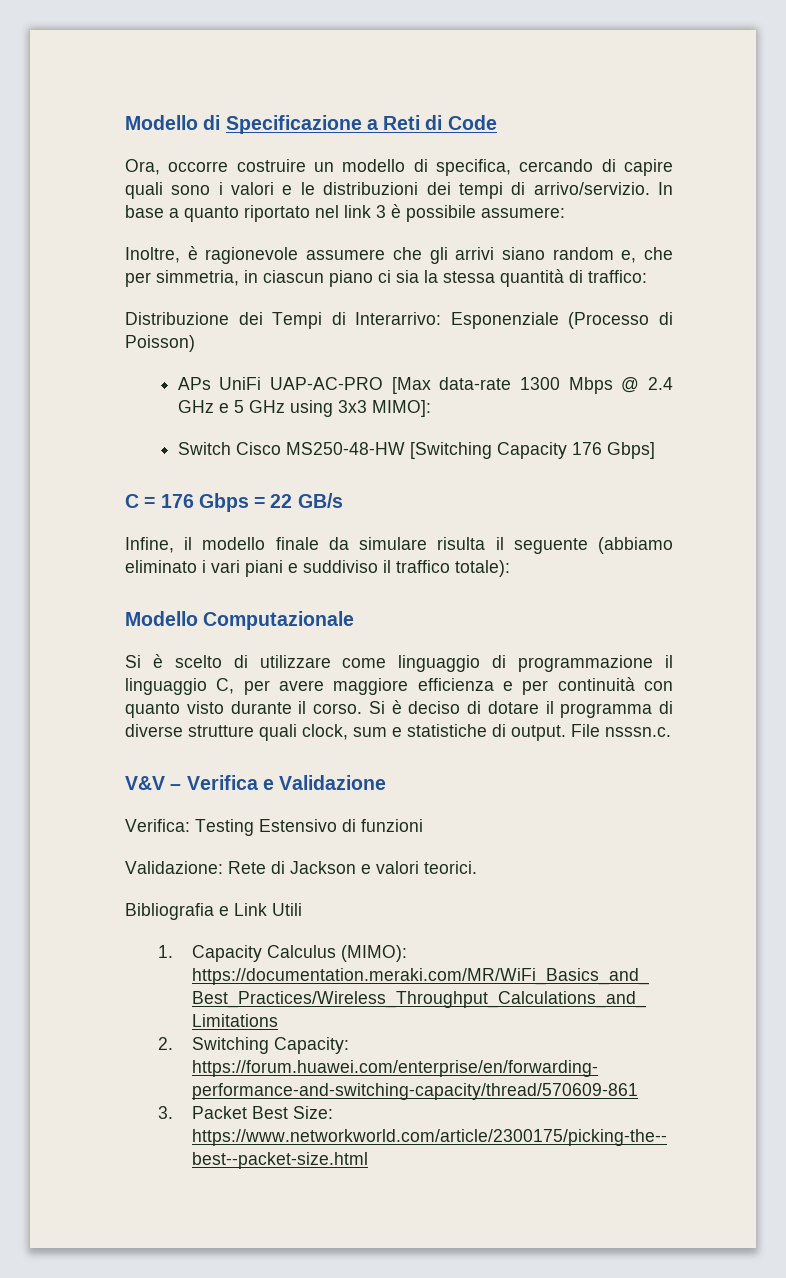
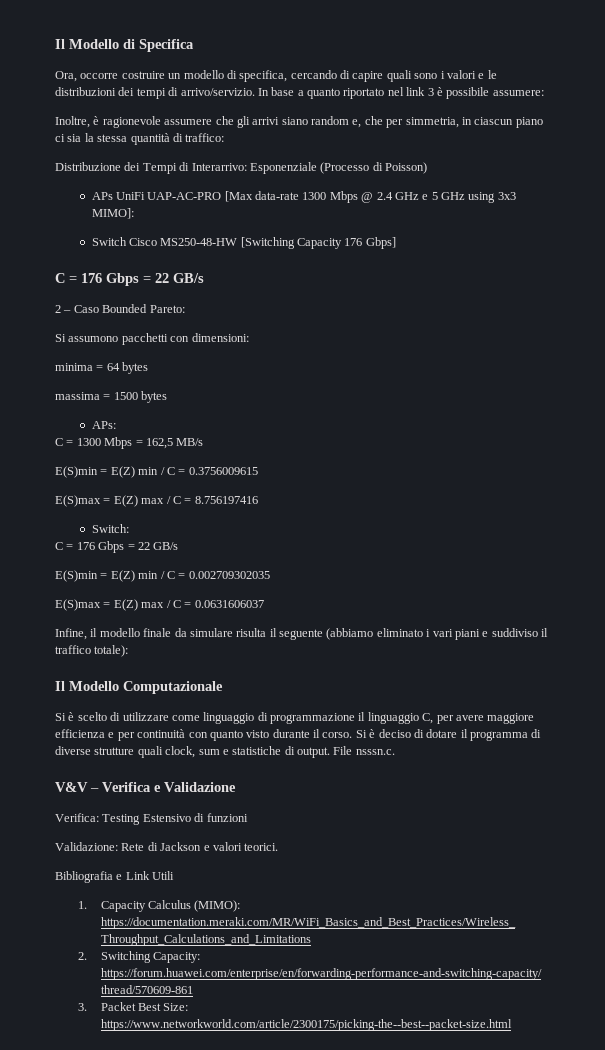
- Modello di Specificazione a Reti di Code
+ Il Modello di Specifica
+ 2 – Caso Bounded Pareto:
+ Si assumono pacchetti con dimensioni:
+ minima = 64 bytes
+ massima = 1500 bytes
+ APs:
+ C = 1300 Mbps = 162,5 MB/s
+ E(S)min = E(Z) min / C = 0.3756009615
+ E(S)max = E(Z) max / C = 8.756197416
+ Switch:
+ C = 176 Gbps = 22 GB/s
+ E(S)min = E(Z) min / C = 0.002709302035
+ E(S)max = E(Z) max / C = 0.0631606037
- Modello Computazionale
+ Il Modello Computazionale

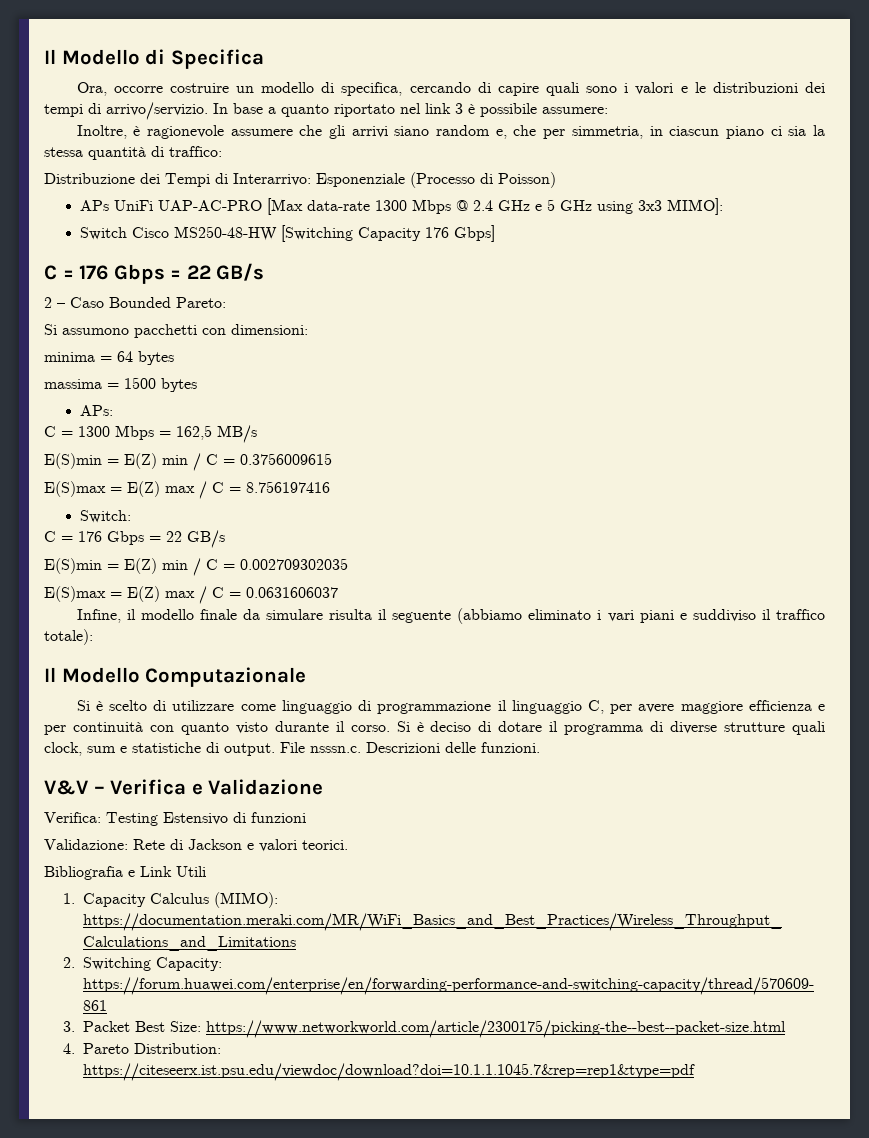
- File nsssn.c.
+ File nsssn.c. Descrizioni delle funzioni.
+ 4. Pareto Distribution: https://citeseerx.ist.psu.edu/viewdoc/download?doi=10.1.1.1045.7&rep=rep1&type=pdf

